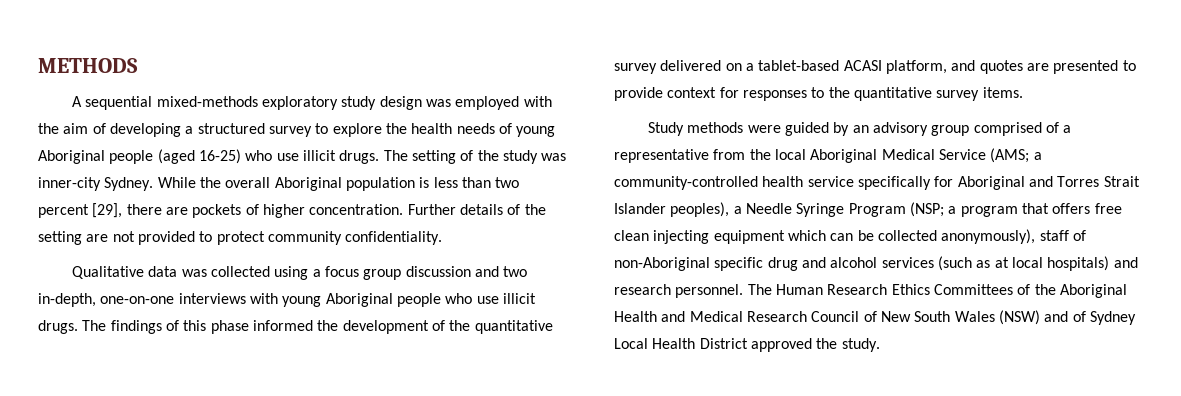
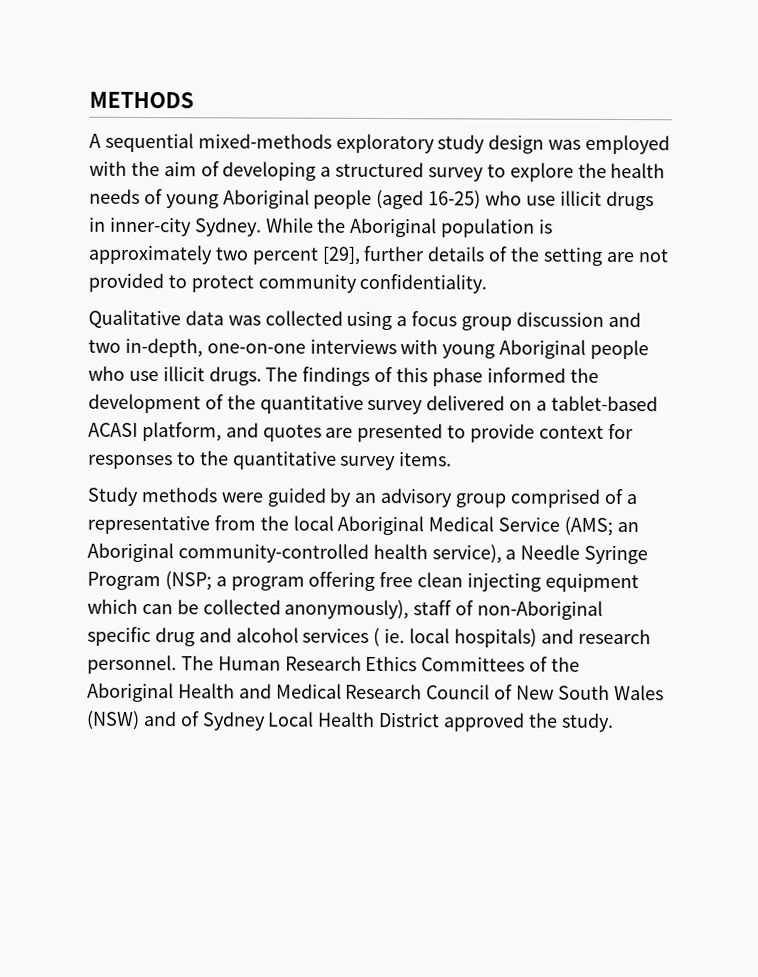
- A sequential mixed-methods exploratory study design was employed with the aim of developing a structured survey to explore the health needs of young Aboriginal people (aged 16-25) who use illicit drugs. The setting of the study was inner-city Sydney.
+ A sequential mixed-methods exploratory study design was employed with the aim of developing a structured survey to explore the health needs of young Aboriginal people (aged 16-25) who use illicit drugs in inner-city Sydney.
- While the overall Aboriginal population is less than two percent [29], there are pockets of higher concentration. Further details of the setting are not provided to protect community confidentiality.
+ While the Aboriginal population is approximately two percent [29], further details of the setting are not provided to protect community confidentiality.
- Study methods were guided by an advisory group comprised of a representative from the local Aboriginal Medical Service (AMS; a community-controlled health service specifically for Aboriginal and Torres Strait Islander peoples), a Needle Syringe Program (NSP; a program that offers free clean injecting equipment which can be collected anonymously), staff of non-Aboriginal specific drug and alcohol services (such as at local hospitals) and research personnel.
+ Study methods were guided by an advisory group comprised of a representative from the local Aboriginal Medical Service (AMS; an Aboriginal community-controlled health service), a Needle Syringe Program (NSP; a program offering free clean injecting equipment which can be collected anonymously), staff of non-Aboriginal specific drug and alcohol services ( ie. local hospitals) and research personnel.

